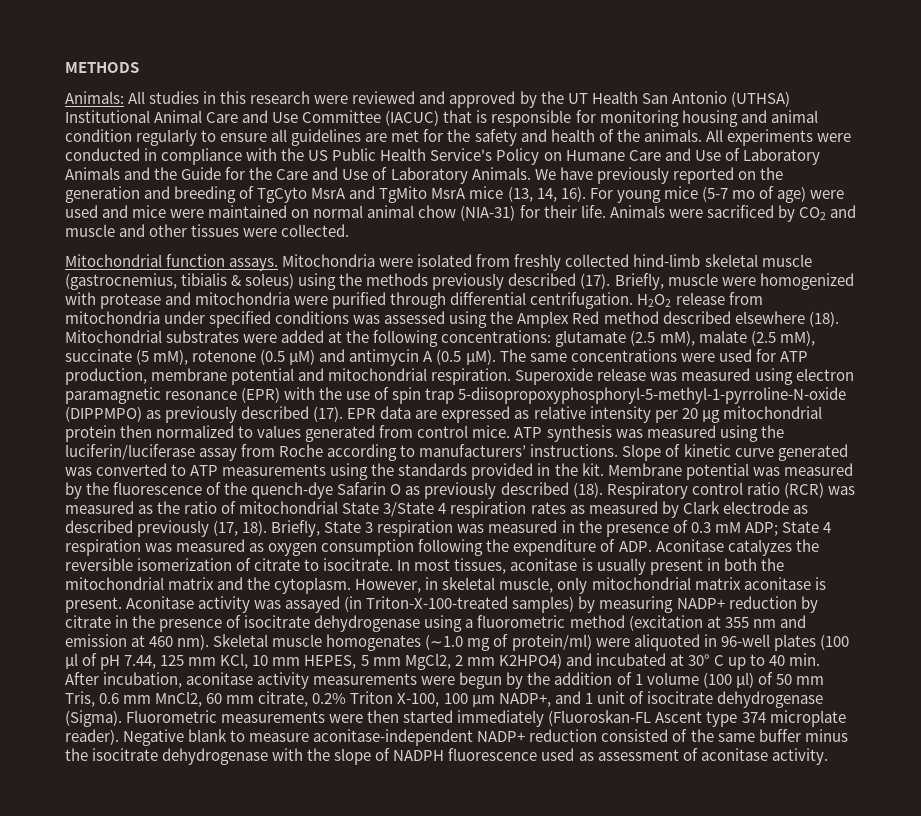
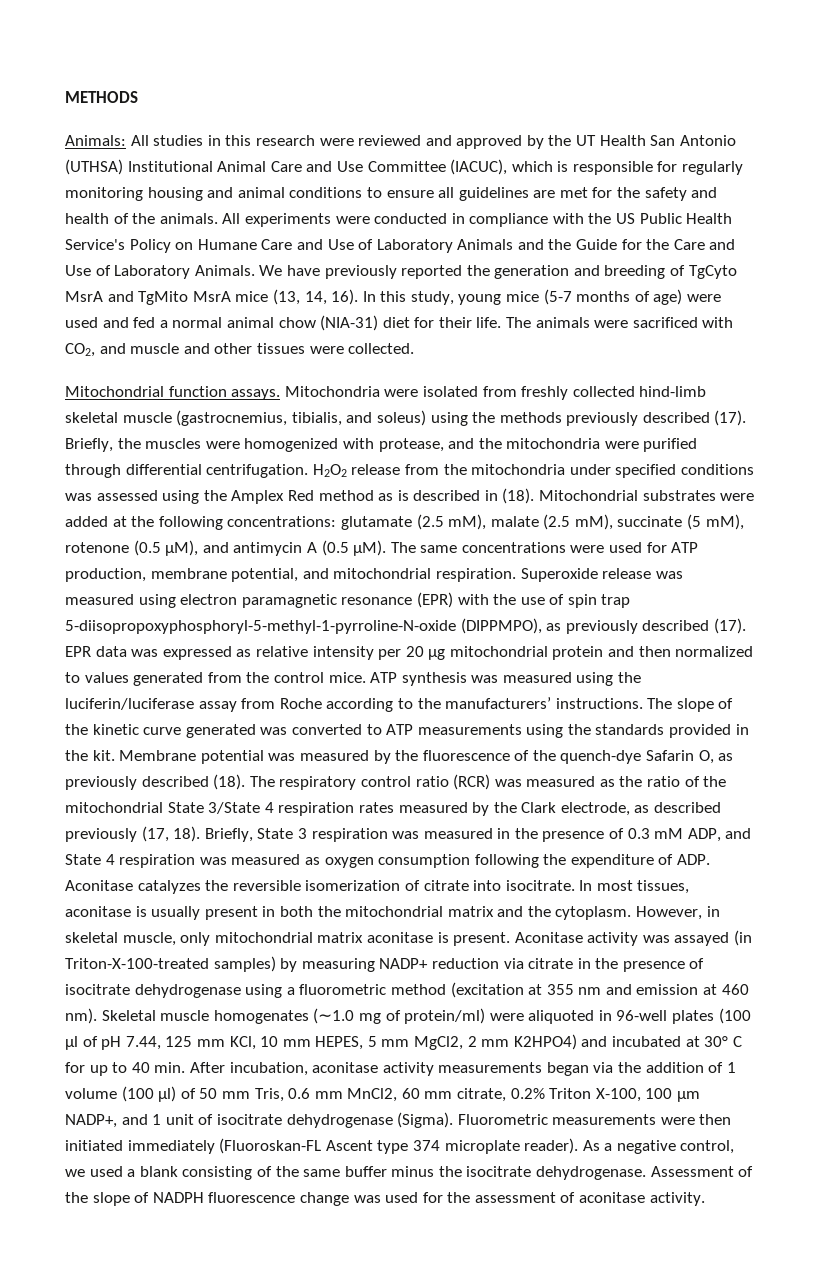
- Animals: All studies in this research were reviewed and approved by the UT Health San Antonio (UTHSA) Institutional Animal Care and Use Committee (IACUC) that is responsible for monitoring housing and animal condition regularly to ensure all guidelines are met for the safety and health of the animals.
+ Animals: All studies in this research were reviewed and approved by the UT Health San Antonio (UTHSA) Institutional Animal Care and Use Committee (IACUC), which is responsible for regularly monitoring housing and animal conditions to ensure all guidelines are met for the safety and health of the animals.
- We have previously reported on the generation and breeding of TgCyto MsrA and TgMito MsrA mice (13, 14, 16).
+ We have previously reported the generation and breeding of TgCyto MsrA and TgMito MsrA mice (13, 14, 16).
- For young mice (5-7 mo of age) were used and mice were maintained on normal animal chow (NIA-31) for their life.
+ In this study, young mice (5-7 months of age) were used and fed a normal animal chow (NIA-31) diet for their life.
- Animals were sacrificed by CO2 and muscle and other tissues were collected.
+ The animals were sacrificed with CO2, and muscle and other tissues were collected.
- Mitochondria were isolated from freshly collected hind-limb skeletal muscle (gastrocnemius, tibialis & soleus) using the methods previously described (17).
+ Mitochondria were isolated from freshly collected hind-limb skeletal muscle (gastrocnemius, tibialis, and soleus) using the methods previously described (17).
- Briefly, muscle were homogenized with protease and mitochondria were purified through differential centrifugation.
+ Briefly, the muscles were homogenized with protease, and the mitochondria were purified through differential centrifugation.
- H2O2 release from mitochondria under specified conditions was assessed using the Amplex Red method described elsewhere (18).
+ H2O2 release from the mitochondria under specified conditions was assessed using the Amplex Red method as is described in (18).
- Mitochondrial substrates were added at the following concentrations: glutamate (2.5 mM), malate (2.5 mM), succinate (5 mM), rotenone (0.5 µM) and antimycin A (0.5 µM).
+ Mitochondrial substrates were added at the following concentrations: glutamate (2.5 mM), malate (2.5 mM), succinate (5 mM), rotenone (0.5 µM), and antimycin A (0.5 µM).
- The same concentrations were used for ATP production, membrane potential and mitochondrial respiration.
+ The same concentrations were used for ATP production, membrane potential, and mitochondrial respiration.
- Superoxide release was measured using electron paramagnetic resonance (EPR) with the use of spin trap 5-diisopropoxyphosphoryl-5-methyl-1-pyrroline-N-oxide (DIPPMPO) as previously described (17).
+ Superoxide release was measured using electron paramagnetic resonance (EPR) with the use of spin trap 5-diisopropoxyphosphoryl-5-methyl-1-pyrroline-N-oxide (DIPPMPO), as previously described (17).
- EPR data are expressed as relative intensity per 20 µg mitochondrial protein then normalized to values generated from control mice.
+ EPR data was expressed as relative intensity per 20 µg mitochondrial protein and then normalized to values generated from the control mice.
- ATP synthesis was measured using the luciferin/luciferase assay from Roche according to manufacturers’ instructions.
+ ATP synthesis was measured using the luciferin/luciferase assay from Roche according to the manufacturers’ instructions.
- Slope of kinetic curve generated was converted to ATP measurements using the standards provided in the kit.
+ The slope of the kinetic curve generated was converted to ATP measurements using the standards provided in the kit.
- Membrane potential was measured by the fluorescence of the quench-dye Safarin O as previously described (18).
+ Membrane potential was measured by the fluorescence of the quench-dye Safarin O, as previously described (18).
- Respiratory control ratio (RCR) was measured as the ratio of mitochondrial State 3/State 4 respiration rates as measured by Clark electrode as described previously (17, 18).
+ The respiratory control ratio (RCR) was measured as the ratio of the mitochondrial State 3/State 4 respiration rates measured by the Clark electrode, as described previously (17, 18).
- Briefly, State 3 respiration was measured in the presence of 0.3 mM ADP; State 4 respiration was measured as oxygen consumption following the expenditure of ADP. Aconitase catalyzes the reversible isomerization of citrate to isocitrate.
+ Briefly, State 3 respiration was measured in the presence of 0.3 mM ADP, and State 4 respiration was measured as oxygen consumption following the expenditure of ADP. Aconitase catalyzes the reversible isomerization of citrate into isocitrate.
- Aconitase activity was assayed (in Triton-X-100-treated samples) by measuring NADP+ reduction by citrate in the presence of isocitrate dehydrogenase using a fluorometric method (excitation at 355 nm and emission at 460 nm).
+ Aconitase activity was assayed (in Triton-X-100-treated samples) by measuring NADP+ reduction via citrate in the presence of isocitrate dehydrogenase using a fluorometric method (excitation at 355 nm and emission at 460 nm).
- Skeletal muscle homogenates (∼1.0 mg of protein/ml) were aliquoted in 96-well plates (100 μl of pH 7.44, 125 mm KCl, 10 mm HEPES, 5 mm MgCl2, 2 mm K2HPO4) and incubated at 30° C up to 40 min. After incubation, aconitase activity measurements were begun by the addition of 1 volume (100 μl) of 50 mm Tris, 0.6 mm MnCl2, 60 mm citrate, 0.2% Triton X-100, 100 μm NADP+, and 1 unit of isocitrate dehydrogenase (Sigma).
+ Skeletal muscle homogenates (∼1.0 mg of protein/ml) were aliquoted in 96-well plates (100 μl of pH 7.44, 125 mm KCl, 10 mm HEPES, 5 mm MgCl2, 2 mm K2HPO4) and incubated at 30° C for up to 40 min. After incubation, aconitase activity measurements began via the addition of 1 volume (100 μl) of 50 mm Tris, 0.6 mm MnCl2, 60 mm citrate, 0.2% Triton X-100, 100 μm NADP+, and 1 unit of isocitrate dehydrogenase (Sigma).
- Fluorometric measurements were then started immediately (Fluoroskan-FL Ascent type 374 microplate reader).
+ Fluorometric measurements were then initiated immediately (Fluoroskan-FL Ascent type 374 microplate reader).
- Negative blank to measure aconitase-independent NADP+ reduction consisted of the same buffer minus the isocitrate dehydrogenase with the slope of NADPH fluorescence used as assessment of aconitase activity.
+ As a negative control, we used a blank consisting of the same buffer minus the isocitrate dehydrogenase. Assessment of the slope of NADPH fluorescence change was used for the assessment of aconitase activity.

